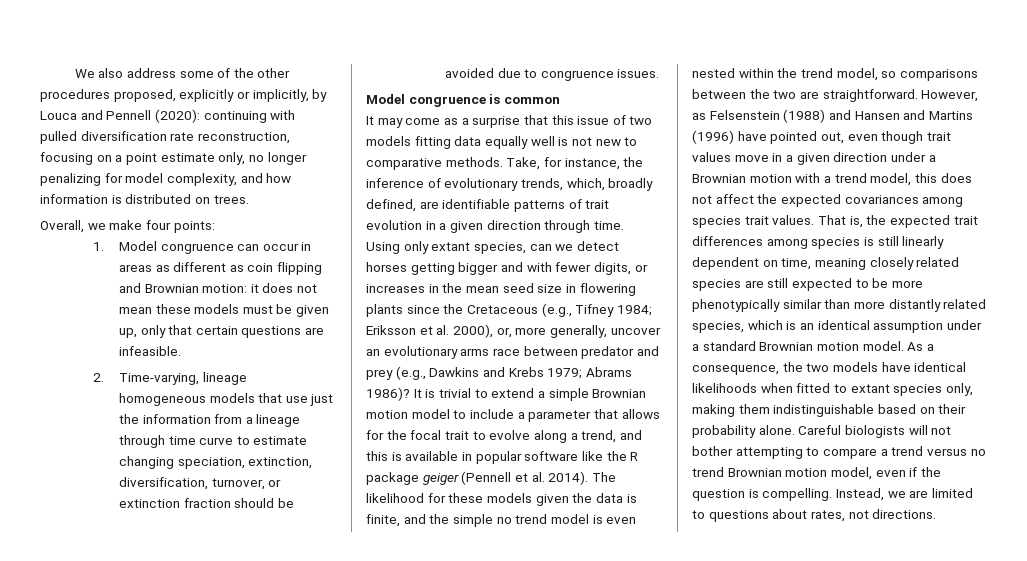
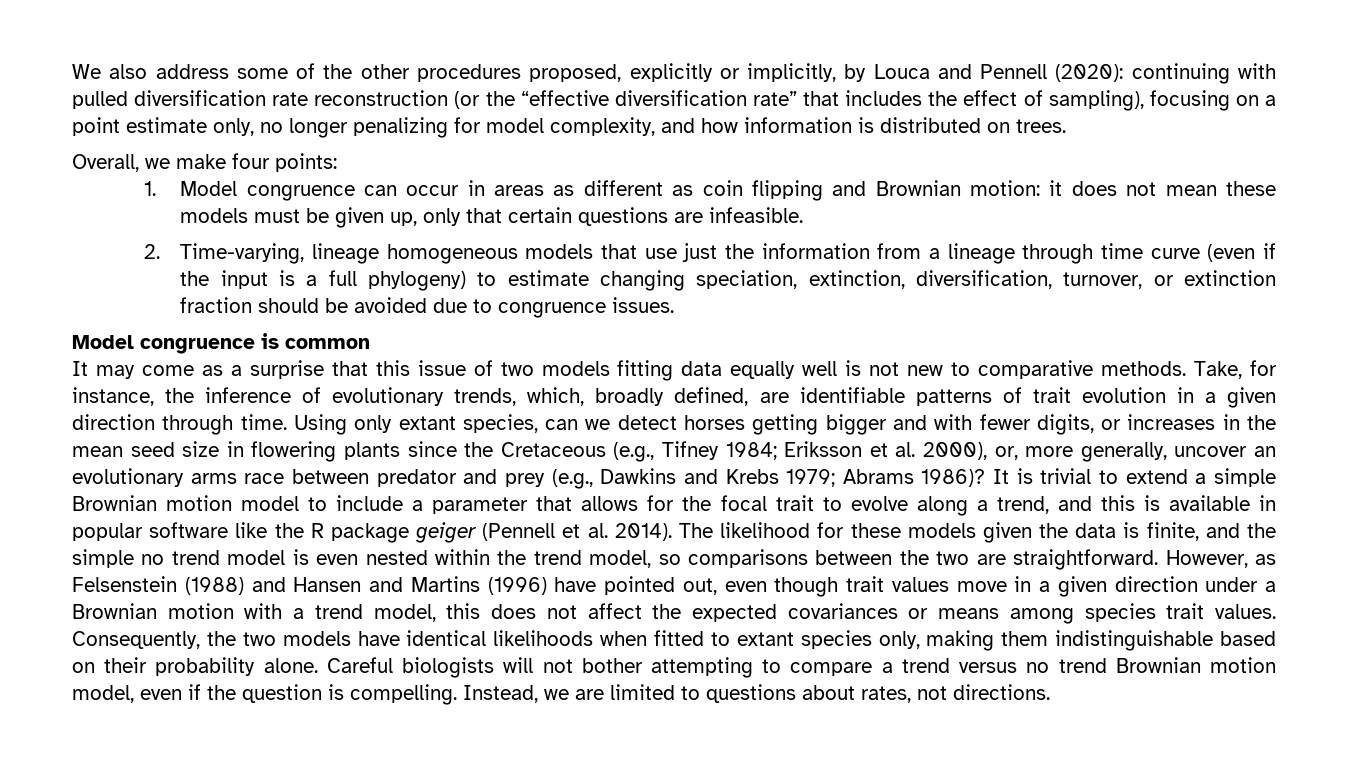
- We also address some of the other procedures proposed, explicitly or implicitly, by Louca and Pennell (2020): continuing with pulled diversification rate reconstruction, focusing on a point estimate only, no longer penalizing for model complexity, and how information is distributed on trees.
+ We also address some of the other procedures proposed, explicitly or implicitly, by Louca and Pennell (2020): continuing with pulled diversification rate reconstruction (or the “effective diversification rate” that includes the effect of sampling), focusing on a point estimate only, no longer penalizing for model complexity, and how information is distributed on trees.
- 2. Time-varying, lineage homogeneous models that use just the information from a lineage through time curve to estimate changing speciation, extinction, diversification, turnover, or extinction fraction should be avoided due to congruence issues.
+ 2. Time-varying, lineage homogeneous models that use just the information from a lineage through time curve (even if the input is a full phylogeny) to estimate changing speciation, extinction, diversification, turnover, or extinction fraction should be avoided due to congruence issues.
- However, as Felsenstein (1988) and Hansen and Martins (1996) have pointed out, even though trait values move in a given direction under a Brownian motion with a trend model, this does not affect the expected covariances among species trait values.
+ However, as Felsenstein (1988) and Hansen and Martins (1996) have pointed out, even though trait values move in a given direction under a Brownian motion with a trend model, this does not affect the expected covariances or means among species trait values.
- That is, the expected trait differences among species is still linearly dependent on time, meaning closely related species are still expected to be more phenotypically similar than more distantly related species, which is an identical assumption under a standard Brownian motion model. As a consequence, the two models have identical likelihoods when fitted to extant species only, making them indistinguishable based on their probability alone.
+ Consequently, the two models have identical likelihoods when fitted to extant species only, making them indistinguishable based on their probability alone.

